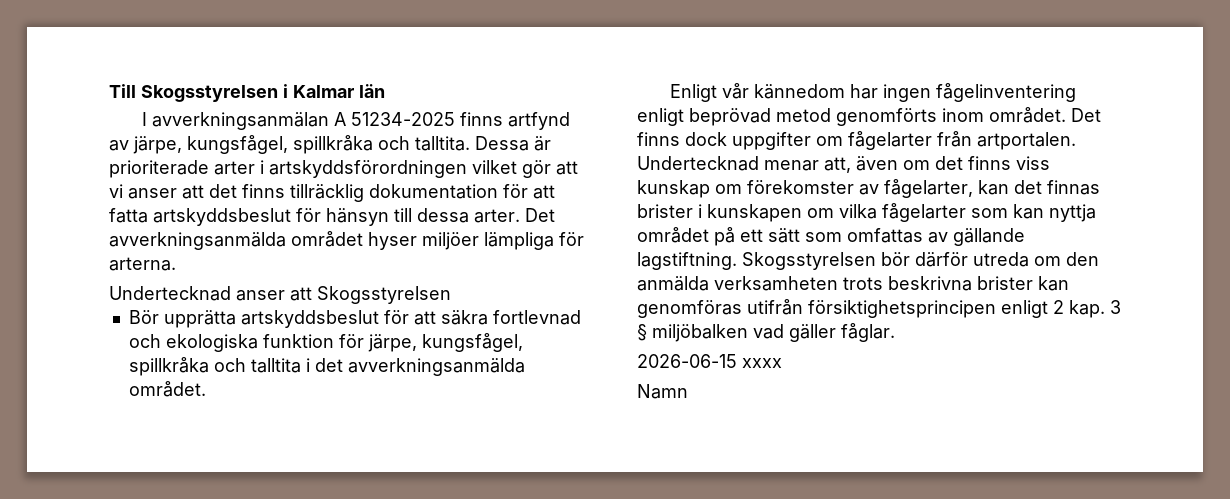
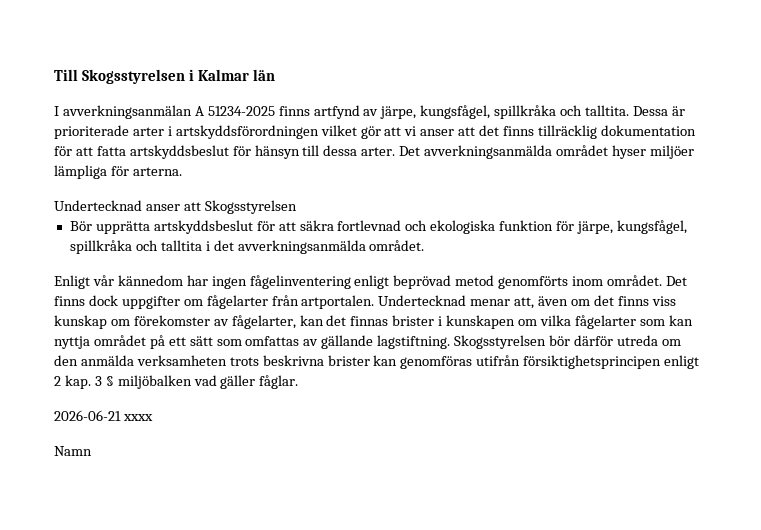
- 2026-06-15 xxxx
+ 2026-06-21 xxxx

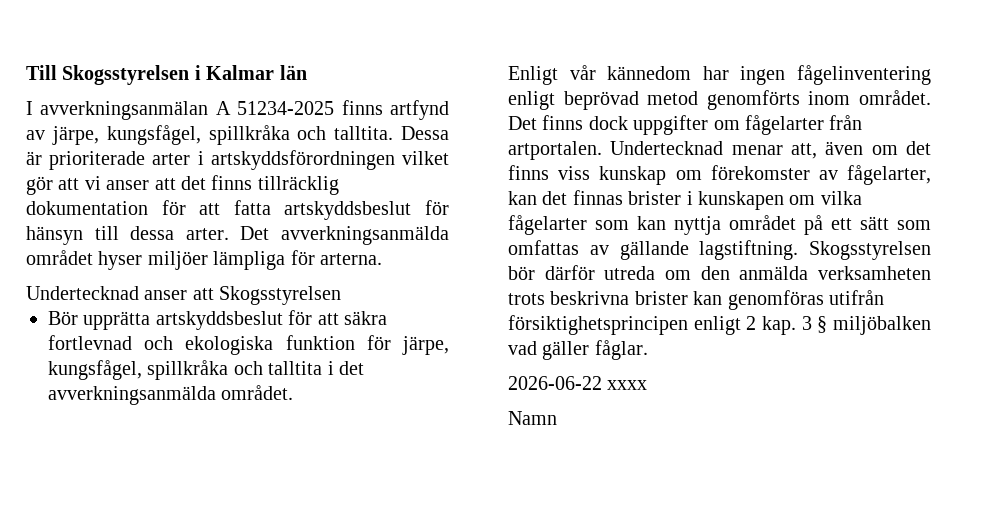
- 2026-06-21 xxxx
+ 2026-06-22 xxxx

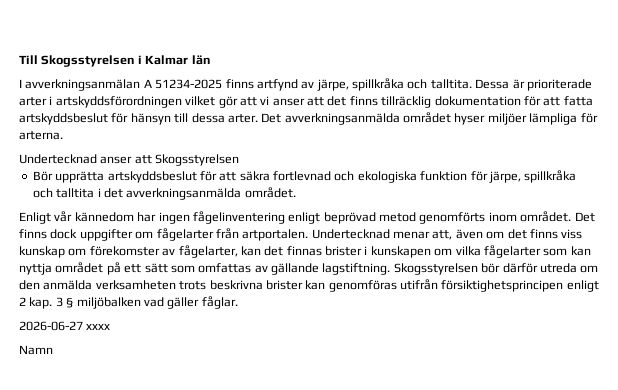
- I avverkningsanmälan A 51234-2025 finns artfynd av järpe, kungsfågel, spillkråka och talltita.
+ I avverkningsanmälan A 51234-2025 finns artfynd av järpe, spillkråka och talltita.
- Bör upprätta artskyddsbeslut för att säkra fortlevnad och ekologiska funktion för järpe, kungsfågel, spillkråka och talltita i det avverkningsanmälda området.
+ Bör upprätta artskyddsbeslut för att säkra fortlevnad och ekologiska funktion för järpe, spillkråka och talltita i det avverkningsanmälda området.
- 2026-06-22 xxxx
+ 2026-06-27 xxxx

